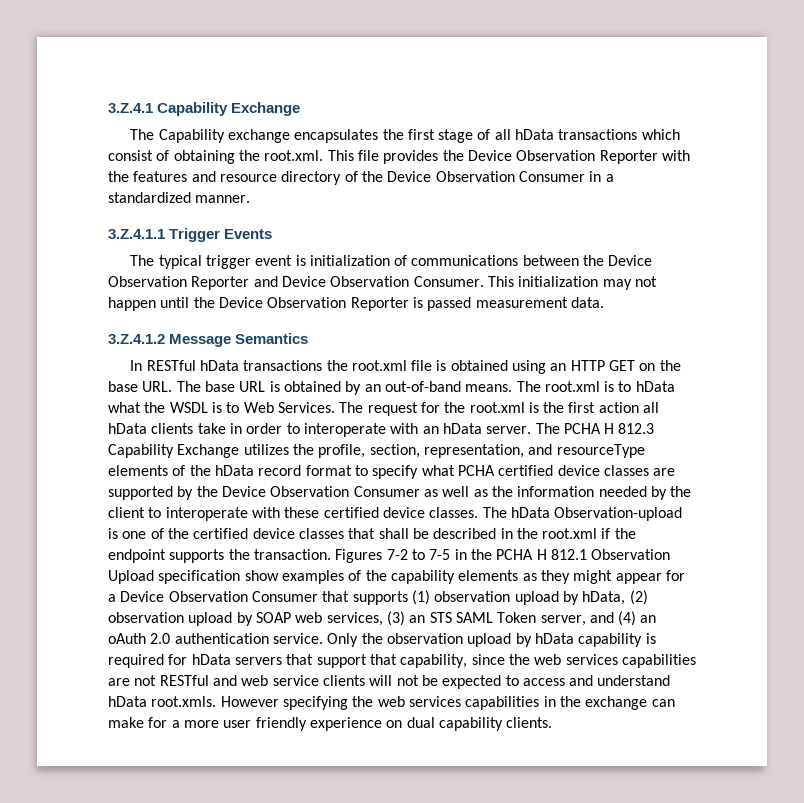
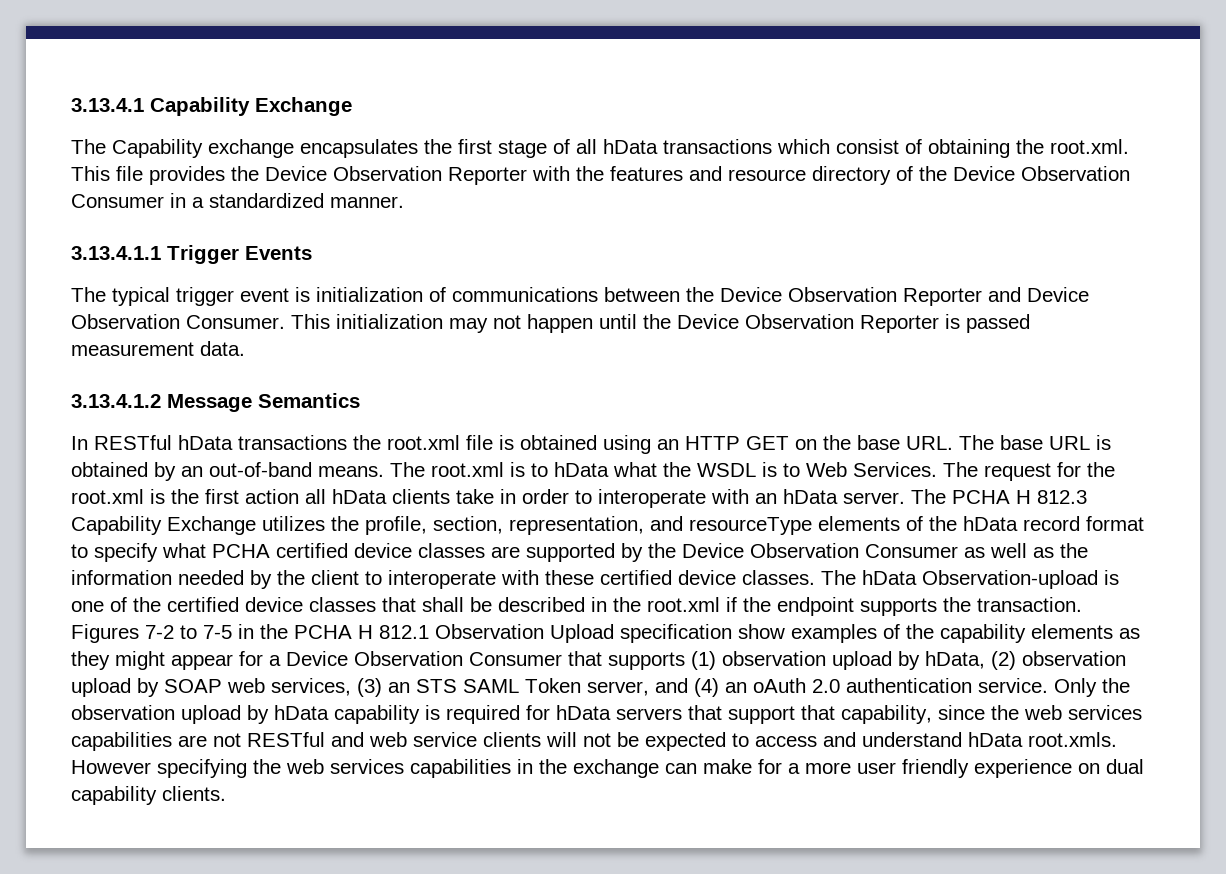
- 3.Z.4.1 Capability Exchange
+ 3.13.4.1 Capability Exchange
- 3.Z.4.1.1 Trigger Events
+ 3.13.4.1.1 Trigger Events
- 3.Z.4.1.2 Message Semantics
+ 3.13.4.1.2 Message Semantics

